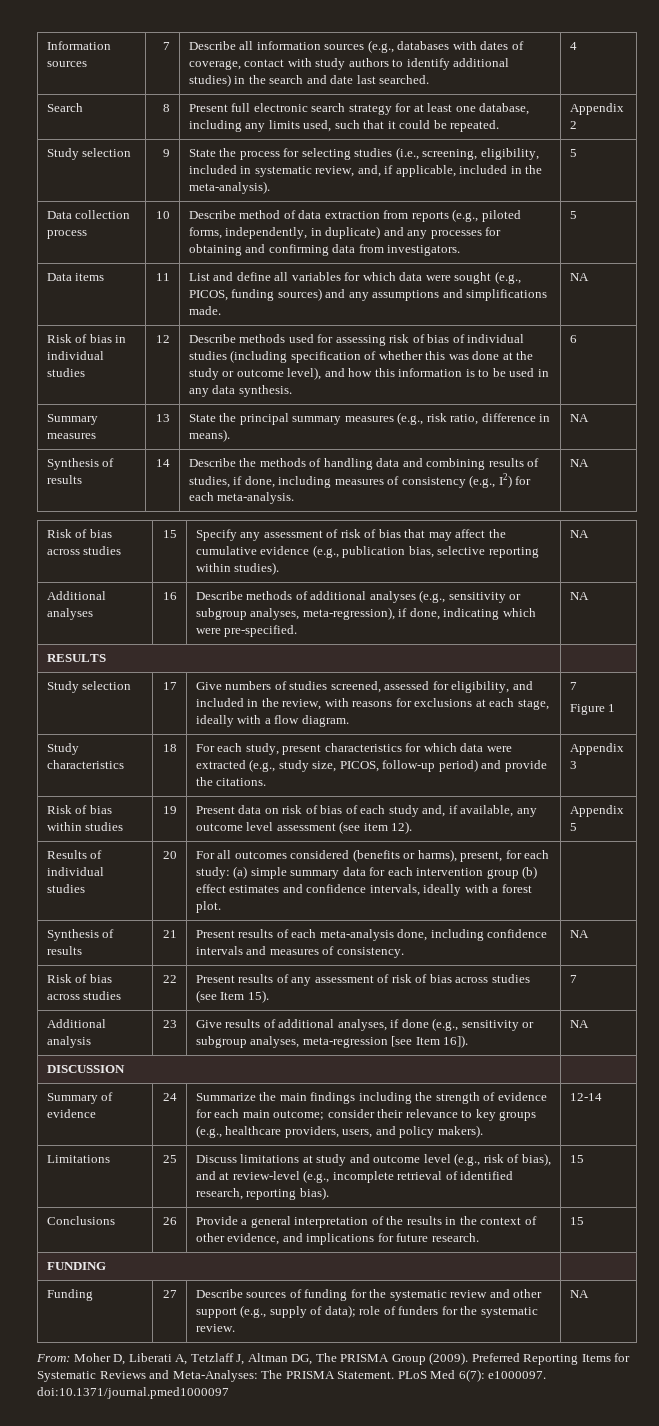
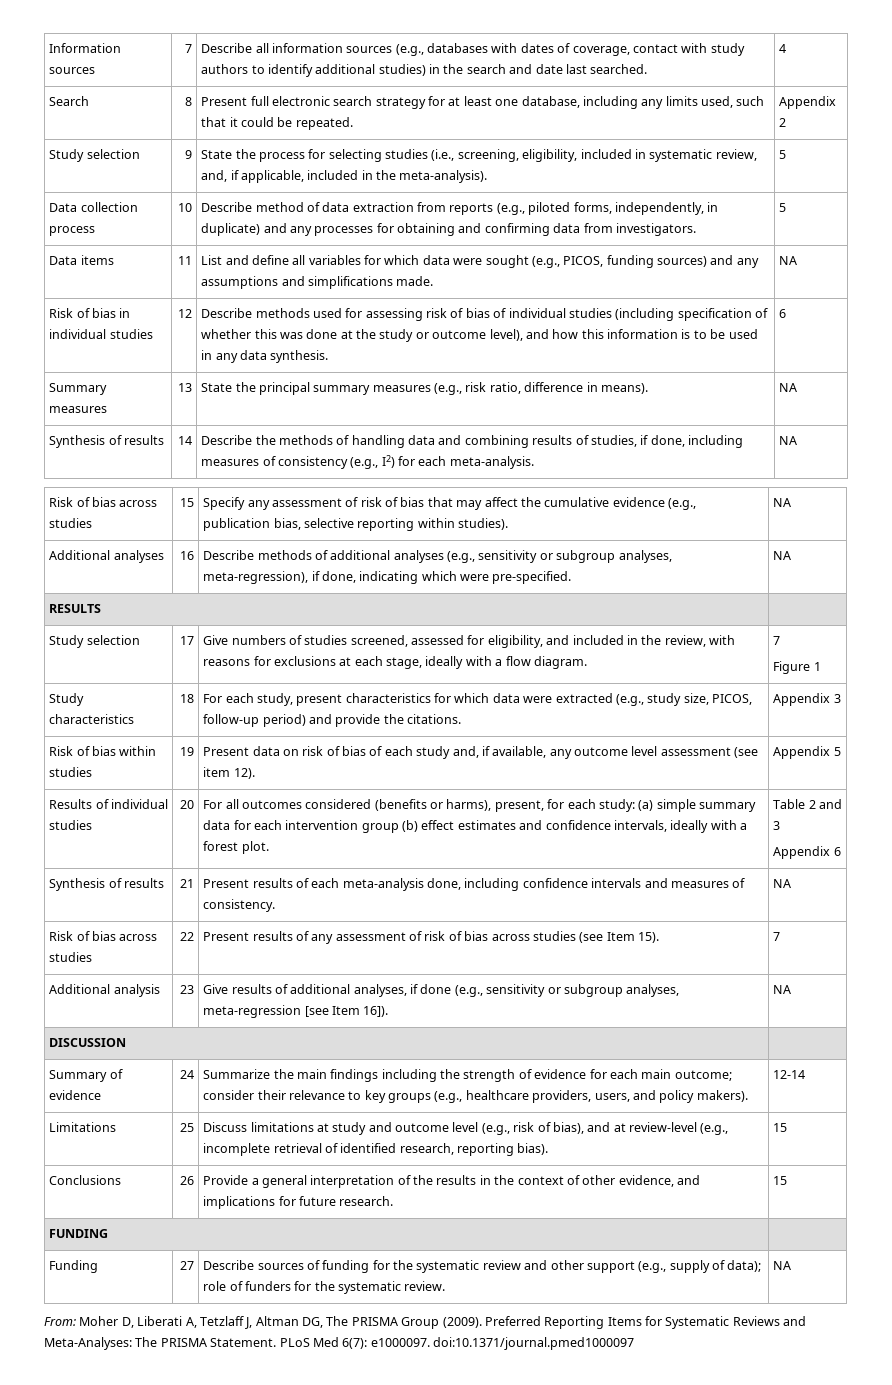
+ Table 2 and 3
+ Appendix 6

